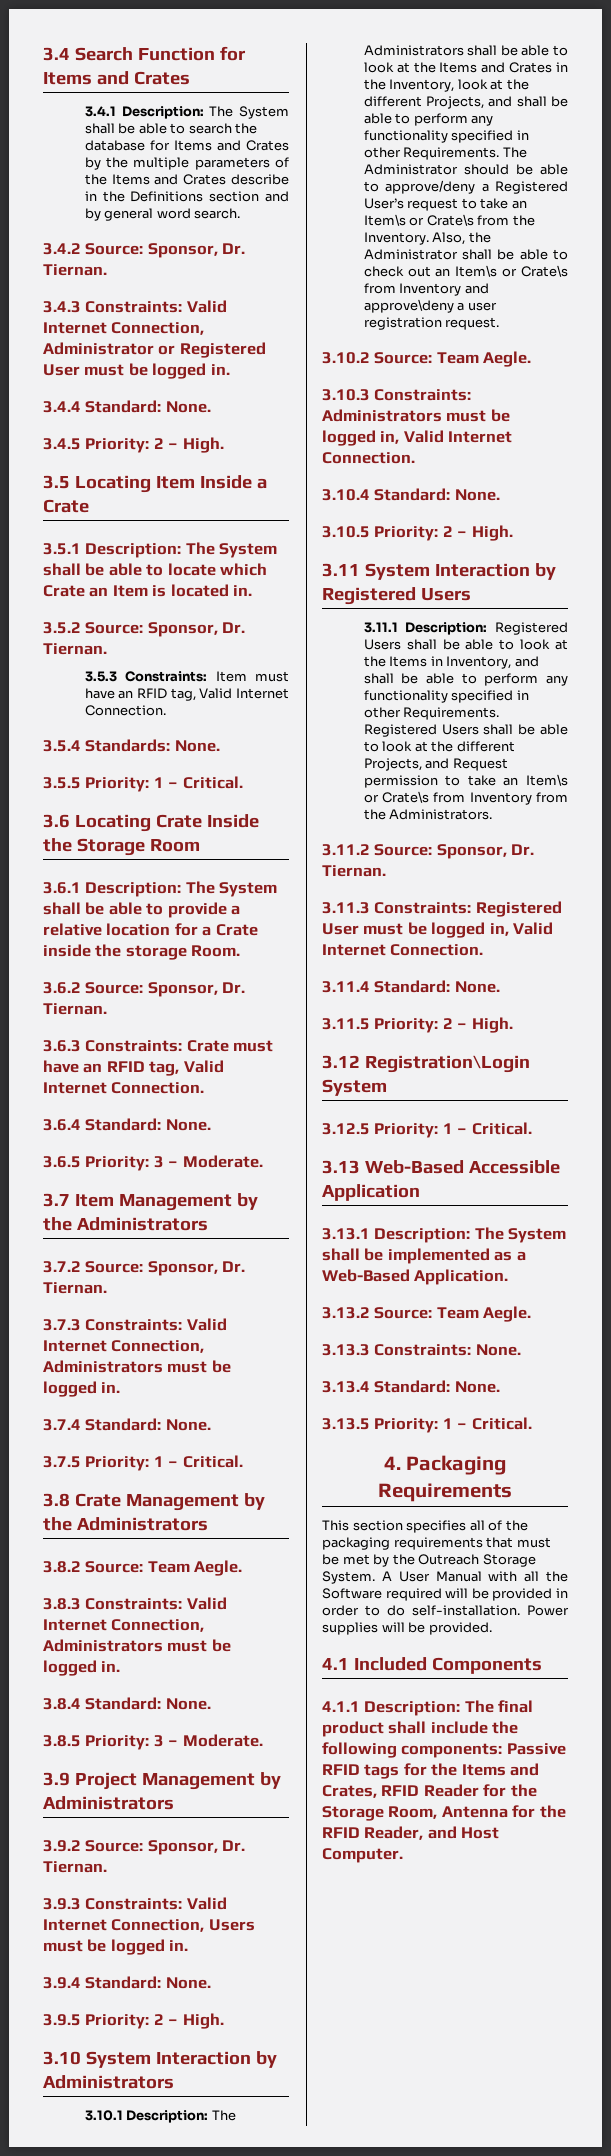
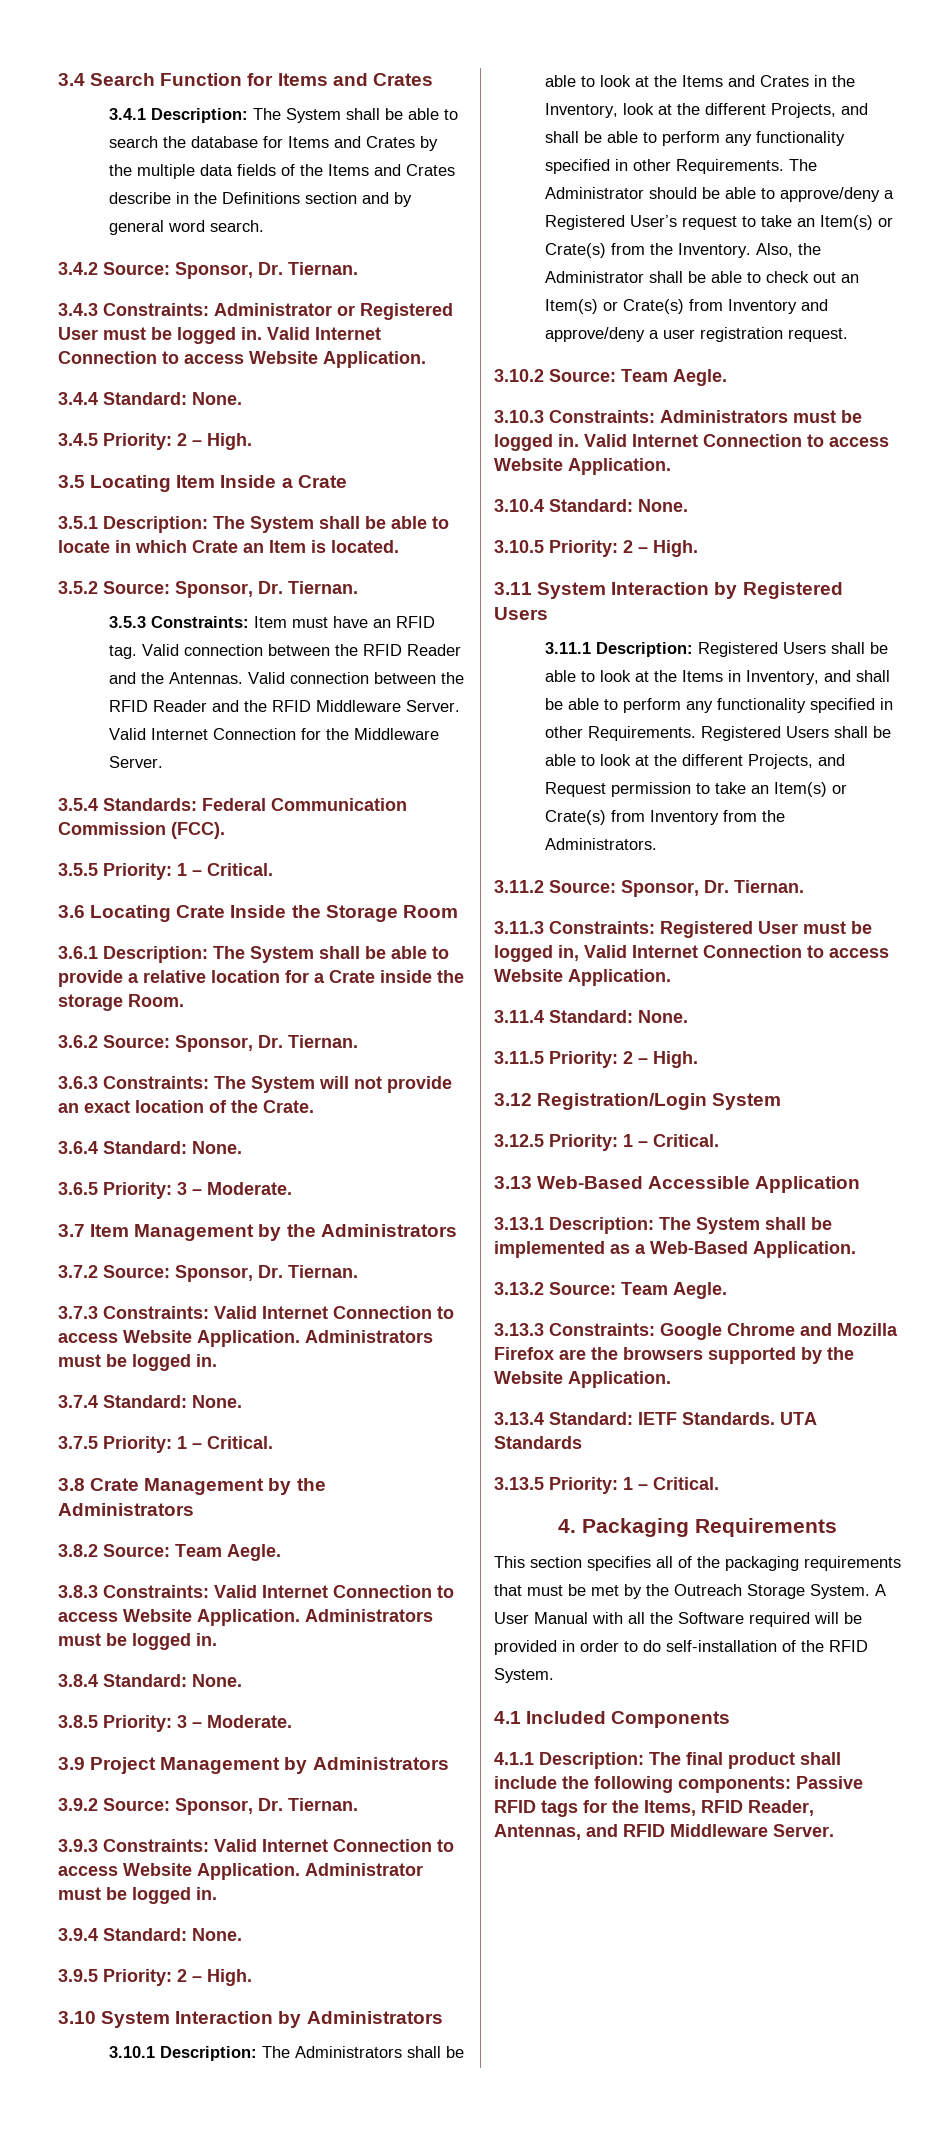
- 3.4.1 Description: The System shall be able to search the database for Items and Crates by the multiple parameters of the Items and Crates describe in the Definitions section and by general word search.
+ 3.4.1 Description: The System shall be able to search the database for Items and Crates by the multiple data fields of the Items and Crates describe in the Definitions section and by general word search.
- 3.4.3 Constraints: Valid Internet Connection, Administrator or Registered User must be logged in.
+ 3.4.3 Constraints: Administrator or Registered User must be logged in. Valid Internet Connection to access Website Application.
- 3.5.1 Description: The System shall be able to locate which Crate an Item is located in.
+ 3.5.1 Description: The System shall be able to locate in which Crate an Item is located.
- 3.5.3 Constraints: Item must have an RFID tag, Valid Internet Connection.
- 3.5.4 Standards: None.
+ 3.5.3 Constraints: Item must have an RFID tag. Valid connection between the RFID Reader and the Antennas. Valid connection between the RFID Reader and the RFID Middleware Server. Valid Internet Connection for the Middleware Server.
+ 3.5.4 Standards: Federal Communication Commission (FCC).
- 3.6.3 Constraints: Crate must have an RFID tag, Valid Internet Connection.
+ 3.6.3 Constraints: The System will not provide an exact location of the Crate.
- 3.7.3 Constraints: Valid Internet Connection, Administrators must be logged in.
+ 3.7.3 Constraints: Valid Internet Connection to access Website Application. Administrators must be logged in.
- 3.8.3 Constraints: Valid Internet Connection, Administrators must be logged in.
+ 3.8.3 Constraints: Valid Internet Connection to access Website Application. Administrators must be logged in.
- 3.9.3 Constraints: Valid Internet Connection, Users must be logged in.
+ 3.9.3 Constraints: Valid Internet Connection to access Website Application. Administrator must be logged in.
- The Administrator should be able to approve/deny a Registered User’s request to take an Item\s or Crate\s from the Inventory.
+ The Administrator should be able to approve/deny a Registered User’s request to take an Item(s) or Crate(s) from the Inventory.
- Also, the Administrator shall be able to check out an Item\s or Crate\s from Inventory and approve\deny a user registration request.
+ Also, the Administrator shall be able to check out an Item(s) or Crate(s) from Inventory and approve/deny a user registration request.
- 3.10.3 Constraints: Administrators must be logged in, Valid Internet Connection.
+ 3.10.3 Constraints: Administrators must be logged in. Valid Internet Connection to access Website Application.
- Registered Users shall be able to look at the different Projects, and Request permission to take an Item\s or Crate\s from Inventory from the Administrators.
+ Registered Users shall be able to look at the different Projects, and Request permission to take an Item(s) or Crate(s) from Inventory from the Administrators.
- 3.11.3 Constraints: Registered User must be logged in, Valid Internet Connection.
+ 3.11.3 Constraints: Registered User must be logged in, Valid Internet Connection to access Website Application.
- 3.12 Registration\Login System
+ 3.12 Registration/Login System
- 3.13.3 Constraints: None.
- 3.13.4 Standard: None.
+ 3.13.3 Constraints: Google Chrome and Mozilla Firefox are the browsers supported by the Website Application.
+ 3.13.4 Standard: IETF Standards. UTA Standards
- A User Manual with all the Software required will be provided in order to do self-installation. Power supplies will be provided.
+ A User Manual with all the Software required will be provided in order to do self-installation of the RFID System.
- 4.1.1 Description: The final product shall include the following components: Passive RFID tags for the Items and Crates, RFID Reader for the Storage Room, Antenna for the RFID Reader, and Host Computer.
+ 4.1.1 Description: The final product shall include the following components: Passive RFID tags for the Items, RFID Reader, Antennas, and RFID Middleware Server.

